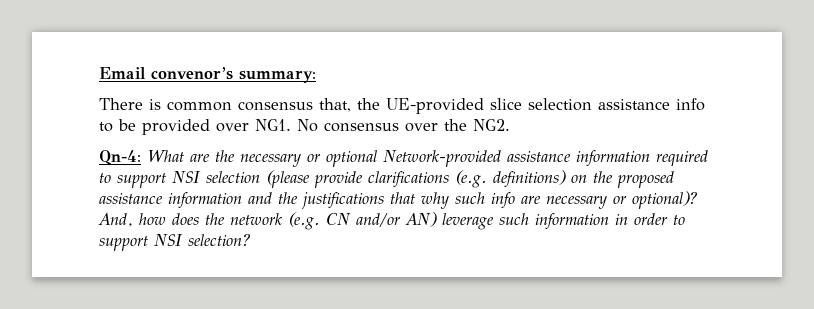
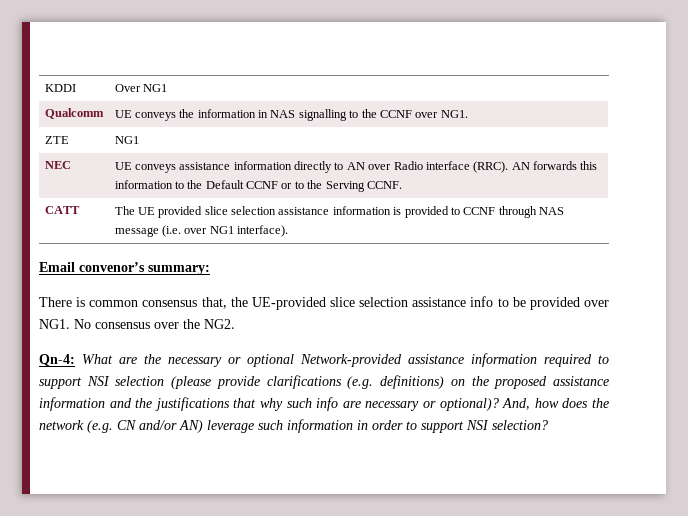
+ KDDI | Over NG1
+ Qualcomm | UE conveys the information in NAS signalling to the CCNF over NG1.
+ ZTE | NG1
+ NEC | UE conveys assistance information directly to AN over Radio interface (RRC). AN forwards this information to the Default CCNF or to the Serving CCNF.
+ CATT | The UE provided slice selection assistance information is provided to CCNF through NAS message (i.e. over NG1 interface).

